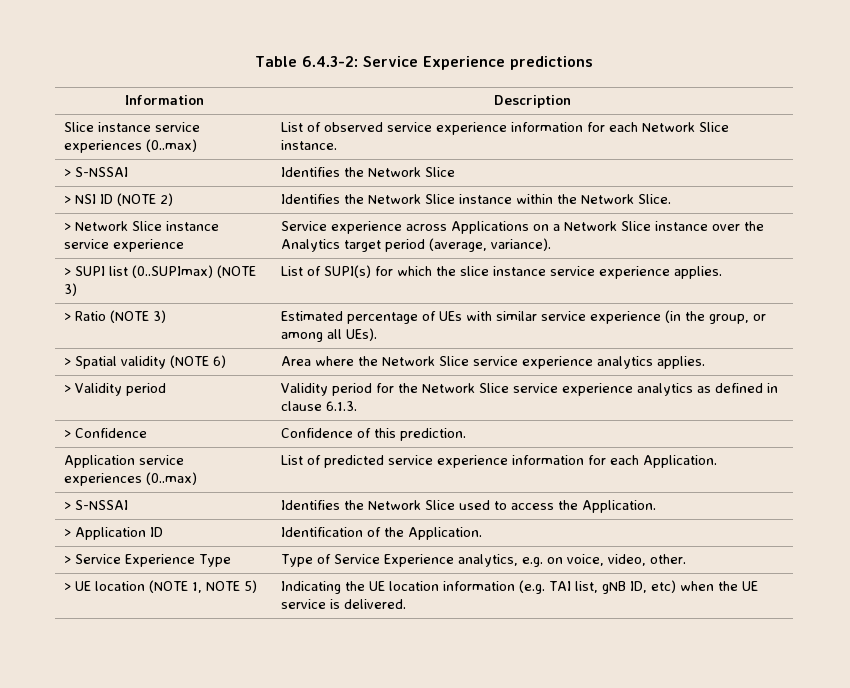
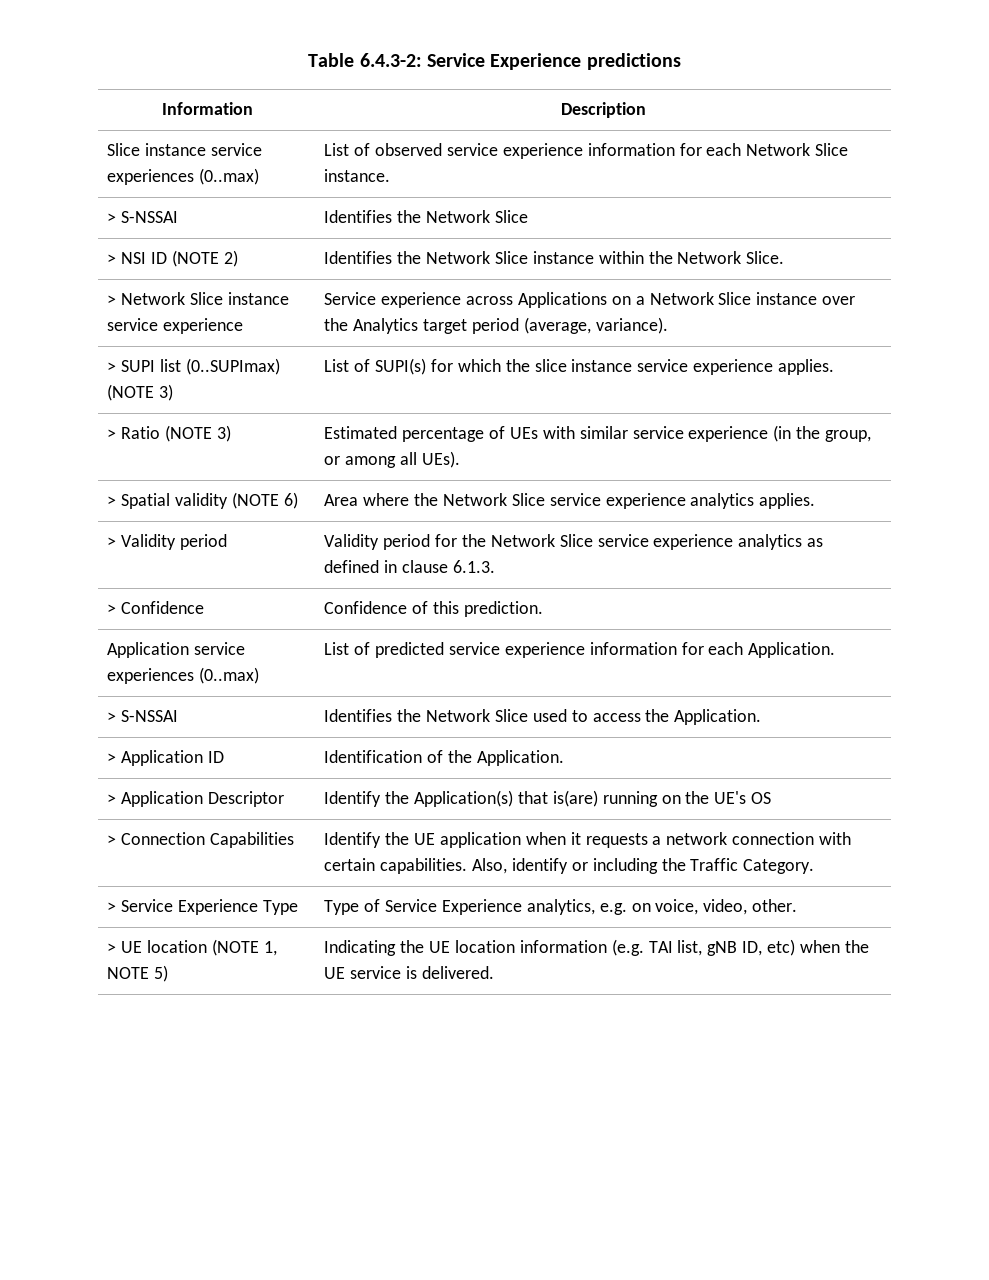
+ > Application Descriptor | Identify the Application(s) that is(are) running on the UE's OS
+ > Connection Capabilities | Identify the UE application when it requests a network connection with certain capabilities. Also, identify or including the Traffic Category.

